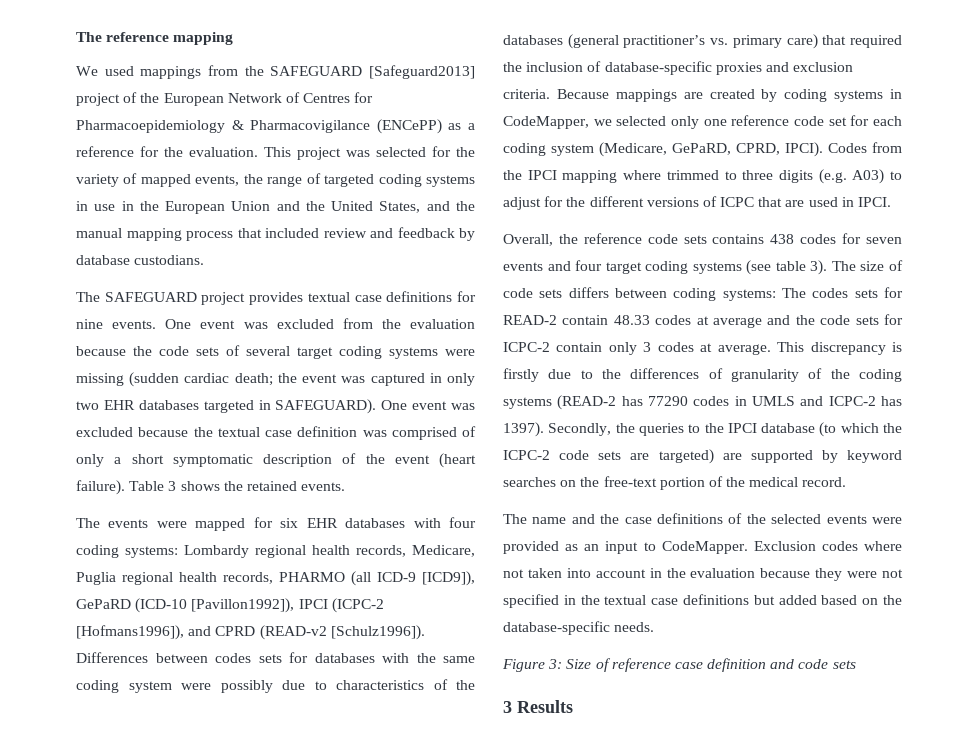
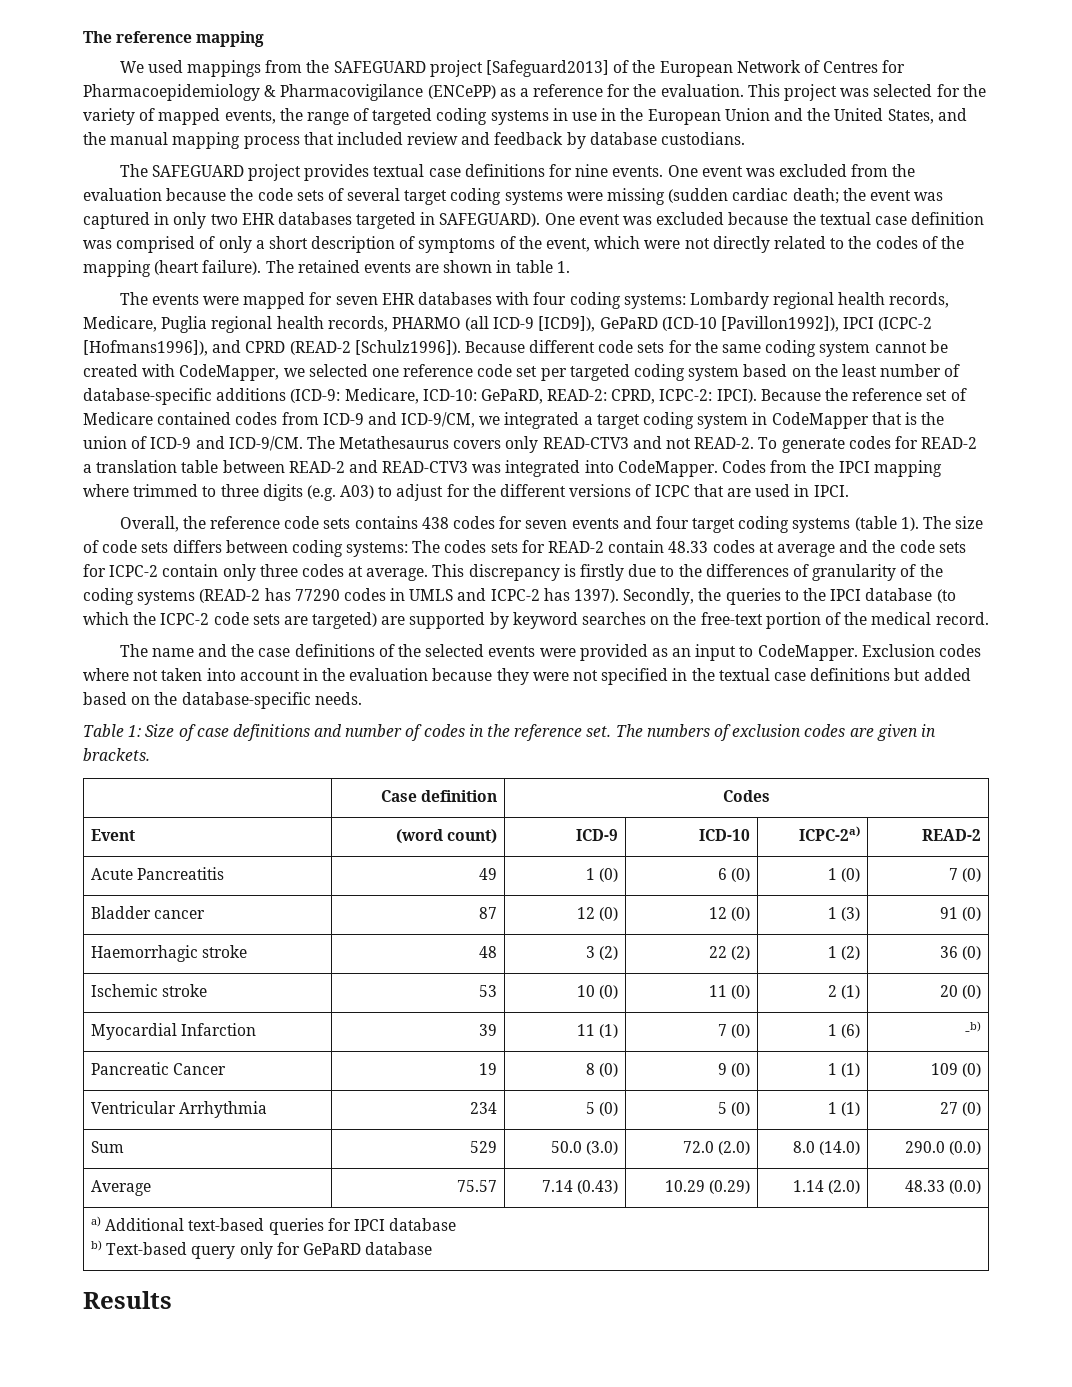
- We used mappings from the SAFEGUARD [Safeguard2013] project of the European Network of Centres for Pharmacoepidemiology & Pharmacovigilance (ENCePP) as a reference for the evaluation.
+ We used mappings from the SAFEGUARD project [Safeguard2013] of the European Network of Centres for Pharmacoepidemiology & Pharmacovigilance (ENCePP) as a reference for the evaluation.
- One event was excluded because the textual case definition was comprised of only a short symptomatic description of the event (heart failure). Table 3 shows the retained events.
+ One event was excluded because the textual case definition was comprised of only a short description of symptoms of the event, which were not directly related to the codes of the mapping (heart failure). The retained events are shown in table 1.
- The events were mapped for six EHR databases with four coding systems: Lombardy regional health records, Medicare, Puglia regional health records, PHARMO (all ICD-9 [ICD9]), GePaRD (ICD-10 [Pavillon1992]), IPCI (ICPC-2 [Hofmans1996]), and CPRD (READ-v2 [Schulz1996]). Differences between codes sets for databases with the same coding system were possibly due to characteristics of the databases (general practitioner’s vs. primary care) that required the inclusion of database-specific proxies and exclusion criteria. Because mappings are created by coding systems in CodeMapper, we selected only one reference code set for each coding system (Medicare, GePaRD, CPRD, IPCI).
+ The events were mapped for seven EHR databases with four coding systems: Lombardy regional health records, Medicare, Puglia regional health records, PHARMO (all ICD-9 [ICD9]), GePaRD (ICD-10 [Pavillon1992]), IPCI (ICPC-2 [Hofmans1996]), and CPRD (READ-2 [Schulz1996]). Because different code sets for the same coding system cannot be created with CodeMapper, we selected one reference code set per targeted coding system based on the least number of database-specific additions (ICD-9: Medicare, ICD-10: GePaRD, READ-2: CPRD, ICPC-2: IPCI). Because the reference set of Medicare contained codes from ICD-9 and ICD-9/CM, we integrated a target coding system in CodeMapper that is the union of ICD-9 and ICD-9/CM. The Metathesaurus covers only READ-CTV3 and not READ-2. To generate codes for READ-2 a translation table between READ-2 and READ-CTV3 was integrated into CodeMapper.
- Overall, the reference code sets contains 438 codes for seven events and four target coding systems (see table 3).
+ Overall, the reference code sets contains 438 codes for seven events and four target coding systems (table 1).
- The size of code sets differs between coding systems: The codes sets for READ-2 contain 48.33 codes at average and the code sets for ICPC-2 contain only 3 codes at average.
+ The size of code sets differs between coding systems: The codes sets for READ-2 contain 48.33 codes at average and the code sets for ICPC-2 contain only three codes at average.
- Figure 3: Size of reference case definition and code sets
- 3 Results
+ Table 1: Size of case definitions and number of codes in the reference set. The numbers of exclusion codes are given in brackets.
+ | Case definition | Codes
+ Event | (word count) | ICD-9 | ICD-10 | ICPC-2a) | READ-2
+ Acute Pancreatitis | 49 | 1 (0) | 6 (0) | 1 (0) | 7 (0)
+ Bladder cancer | 87 | 12 (0) | 12 (0) | 1 (3) | 91 (0)
+ Haemorrhagic stroke | 48 | 3 (2) | 22 (2) | 1 (2) | 36 (0)
+ Ischemic stroke | 53 | 10 (0) | 11 (0) | 2 (1) | 20 (0)
+ Myocardial Infarction | 39 | 11 (1) | 7 (0) | 1 (6) | -b)
+ Pancreatic Cancer | 19 | 8 (0) | 9 (0) | 1 (1) | 109 (0)
+ Ventricular Arrhythmia | 234 | 5 (0) | 5 (0) | 1 (1) | 27 (0)
+ Sum | 529 | 50.0 (3.0) | 72.0 (2.0) | 8.0 (14.0) | 290.0 (0.0)
+ Average | 75.57 | 7.14 (0.43) | 10.29 (0.29) | 1.14 (2.0) | 48.33 (0.0)
+ a) Additional text-based queries for IPCI database
+ b) Text-based query only for GePaRD database
+ Results

